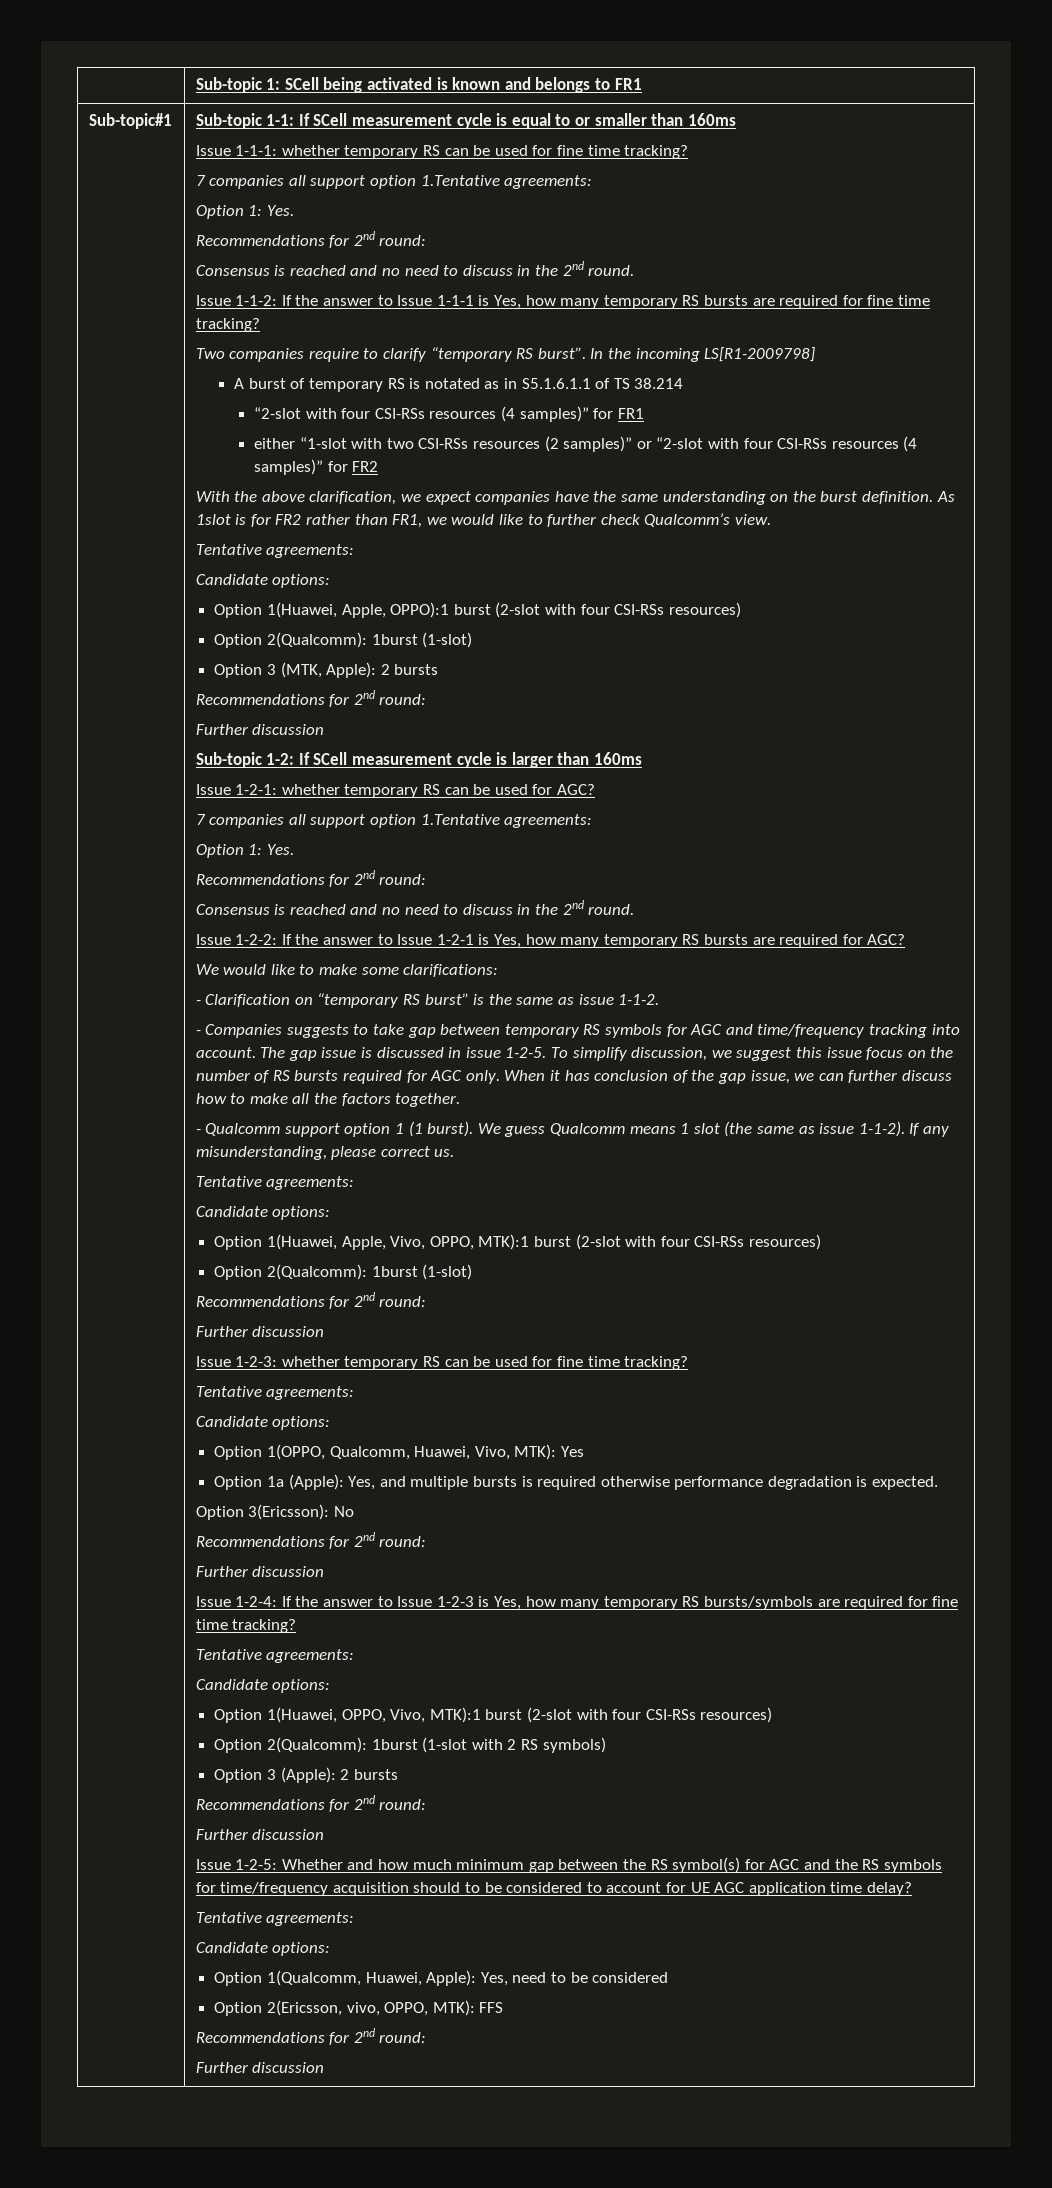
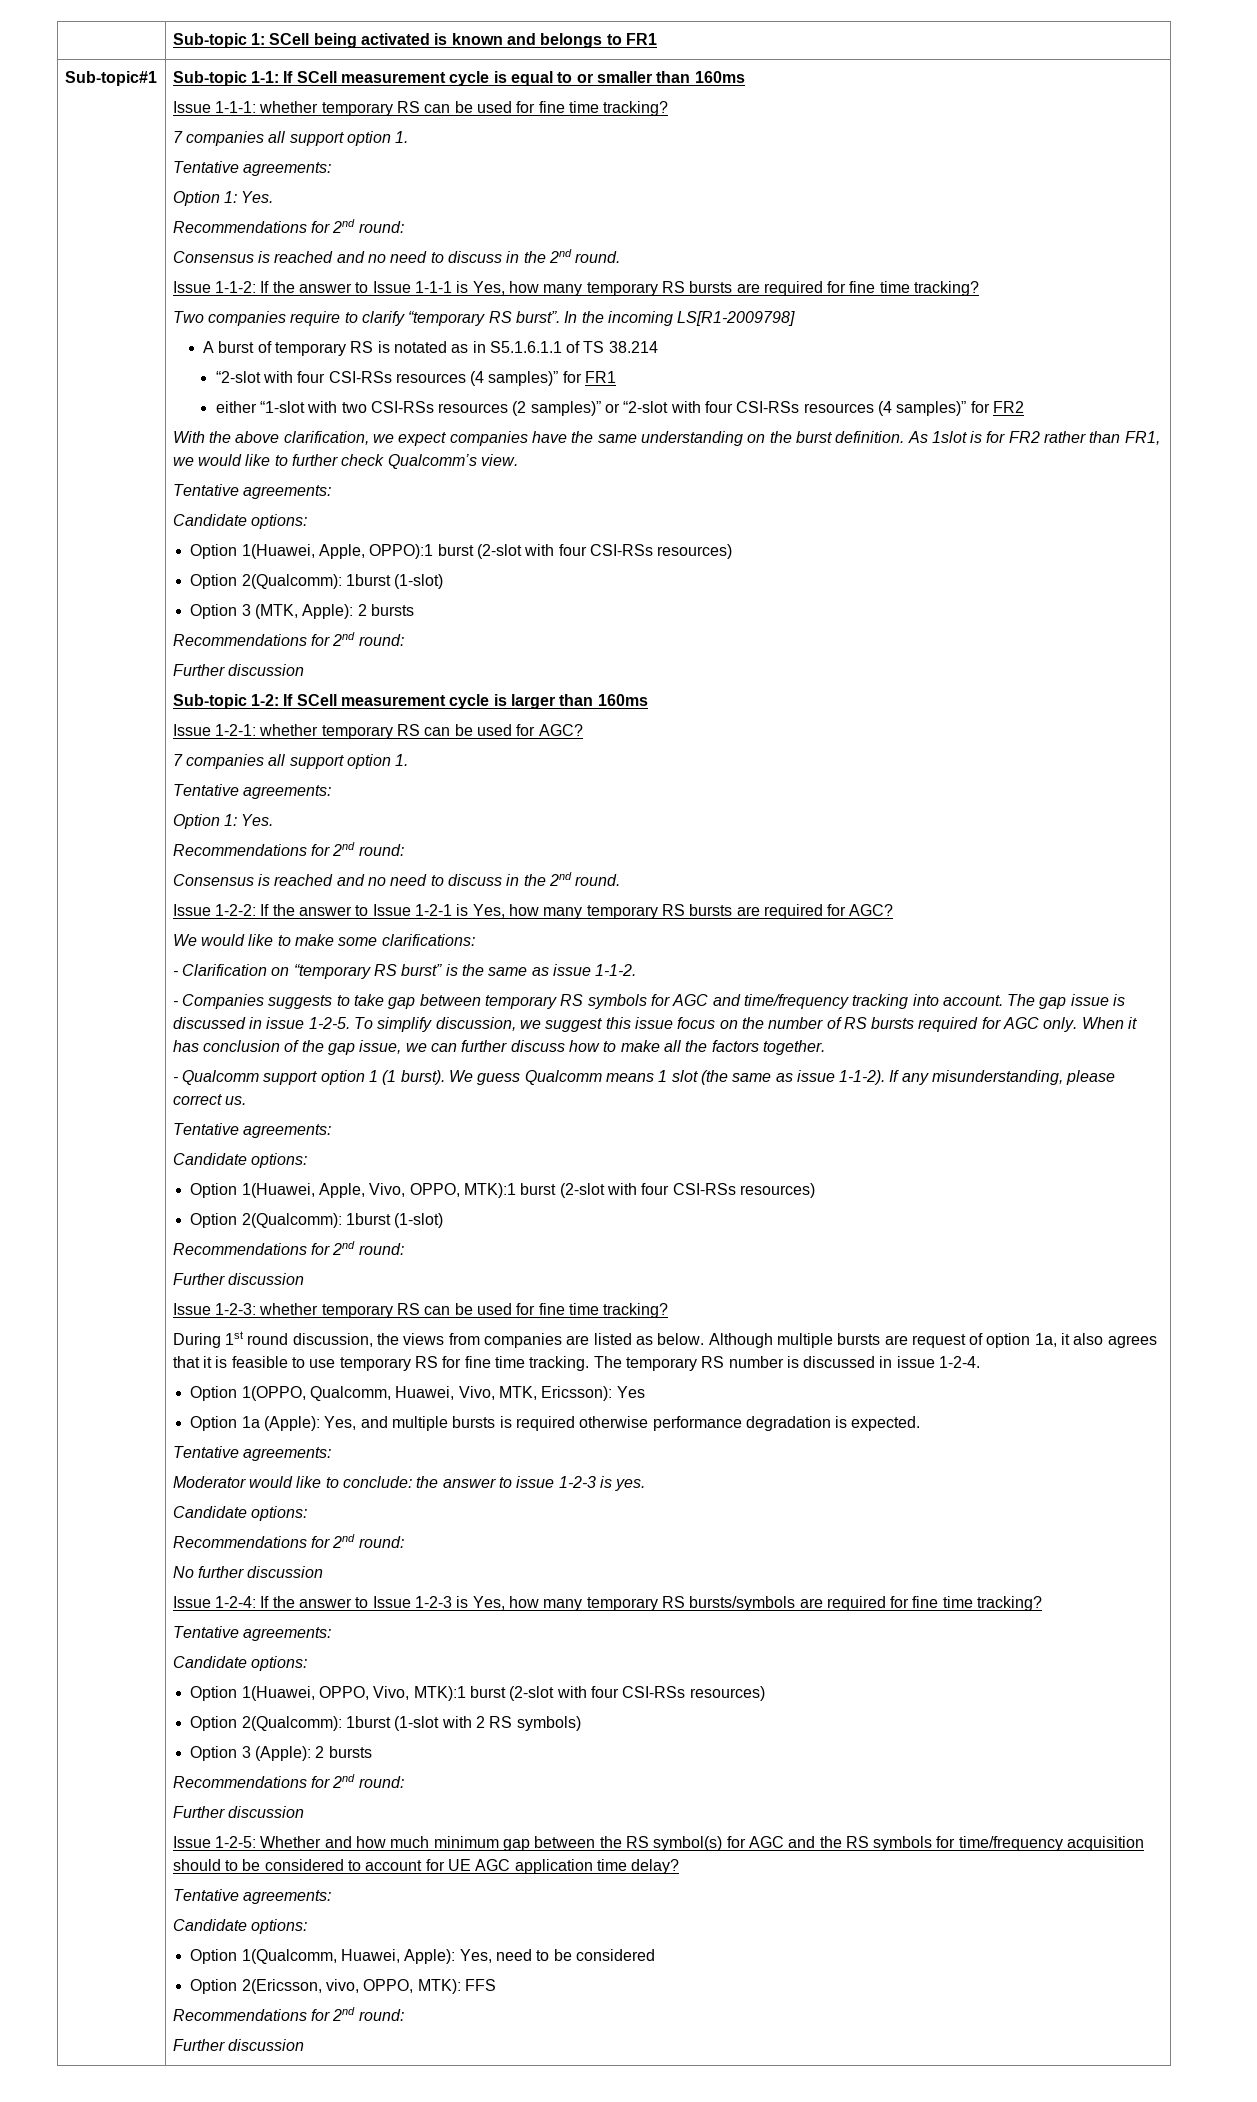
  Issue 1-1-1: whether temporary RS can be used for fine time tracking?
- 7 companies all support option 1.Tentative agreements:
+ 7 companies all support option 1.
+ Tentative agreements:
  Issue 1-2-1: whether temporary RS can be used for AGC?
- 7 companies all support option 1.Tentative agreements:
+ 7 companies all support option 1.
+ Tentative agreements:
  Issue 1-2-3: whether temporary RS can be used for fine time tracking?
- Tentative agreements:
- Candidate options:
+ During 1st round discussion, the views from companies are listed as below. Although multiple bursts are request of option 1a, it also agrees that it is feasible to use temporary RS for fine time tracking. The temporary RS number is discussed in issue 1-2-4.
- Option 1(OPPO, Qualcomm, Huawei, Vivo, MTK): Yes
+ Option 1(OPPO, Qualcomm, Huawei, Vivo, MTK, Ericsson): Yes
  Option 1a (Apple): Yes, and multiple bursts is required otherwise performance degradation is expected.
- Option 3(Ericsson): No
+ Tentative agreements:
+ Moderator would like to conclude: the answer to issue 1-2-3 is yes.
+ Candidate options:
  Recommendations for 2nd round:
- Further discussion
+ No further discussion

